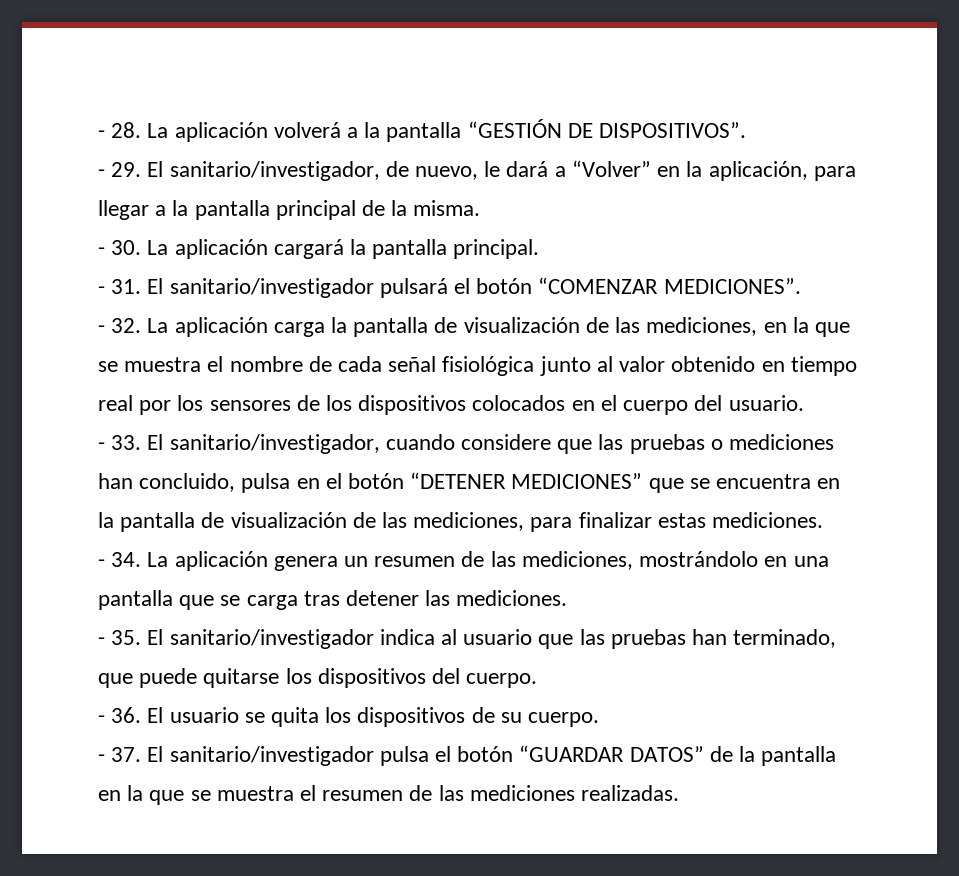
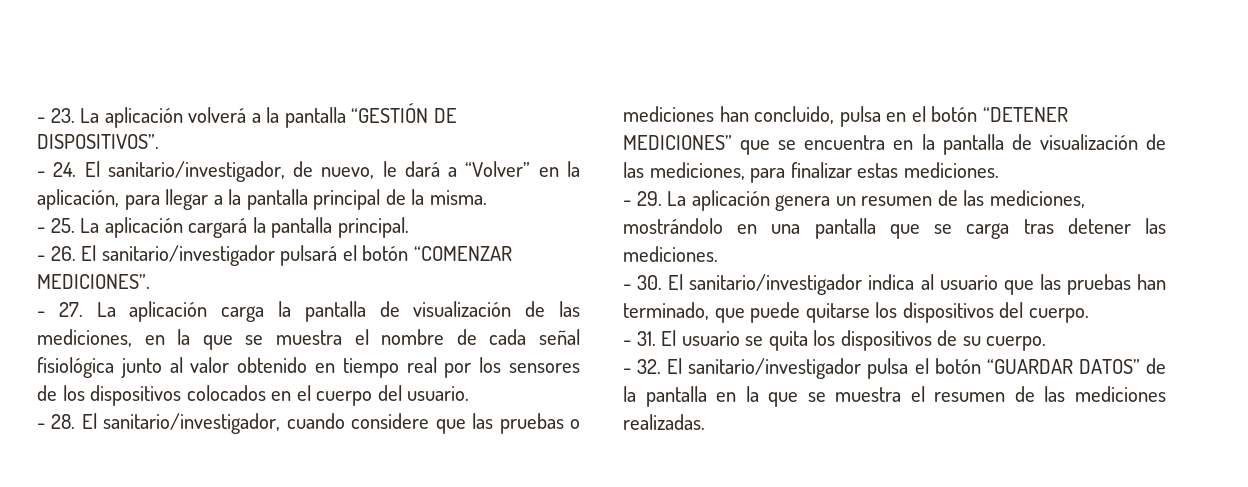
- - 28. La aplicación volverá a la pantalla “GESTIÓN DE DISPOSITIVOS”.
+ - 23. La aplicación volverá a la pantalla “GESTIÓN DE DISPOSITIVOS”.
- - 29. El sanitario/investigador, de nuevo, le dará a “Volver” en la aplicación, para llegar a la pantalla principal de la misma.
+ - 24. El sanitario/investigador, de nuevo, le dará a “Volver” en la aplicación, para llegar a la pantalla principal de la misma.
- - 30. La aplicación cargará la pantalla principal.
+ - 25. La aplicación cargará la pantalla principal.
- - 31. El sanitario/investigador pulsará el botón “COMENZAR MEDICIONES”.
+ - 26. El sanitario/investigador pulsará el botón “COMENZAR MEDICIONES”.
- - 32. La aplicación carga la pantalla de visualización de las mediciones, en la que se muestra el nombre de cada señal fisiológica junto al valor obtenido en tiempo real por los sensores de los dispositivos colocados en el cuerpo del usuario.
+ - 27. La aplicación carga la pantalla de visualización de las mediciones, en la que se muestra el nombre de cada señal fisiológica junto al valor obtenido en tiempo real por los sensores de los dispositivos colocados en el cuerpo del usuario.
- - 33. El sanitario/investigador, cuando considere que las pruebas o mediciones han concluido, pulsa en el botón “DETENER MEDICIONES” que se encuentra en la pantalla de visualización de las mediciones, para finalizar estas mediciones.
+ - 28. El sanitario/investigador, cuando considere que las pruebas o mediciones han concluido, pulsa en el botón “DETENER MEDICIONES” que se encuentra en la pantalla de visualización de las mediciones, para finalizar estas mediciones.
- - 34. La aplicación genera un resumen de las mediciones, mostrándolo en una pantalla que se carga tras detener las mediciones.
+ - 29. La aplicación genera un resumen de las mediciones, mostrándolo en una pantalla que se carga tras detener las mediciones.
- - 35. El sanitario/investigador indica al usuario que las pruebas han terminado, que puede quitarse los dispositivos del cuerpo.
+ - 30. El sanitario/investigador indica al usuario que las pruebas han terminado, que puede quitarse los dispositivos del cuerpo.
- - 36. El usuario se quita los dispositivos de su cuerpo.
+ - 31. El usuario se quita los dispositivos de su cuerpo.
- - 37. El sanitario/investigador pulsa el botón “GUARDAR DATOS” de la pantalla en la que se muestra el resumen de las mediciones realizadas.
+ - 32. El sanitario/investigador pulsa el botón “GUARDAR DATOS” de la pantalla en la que se muestra el resumen de las mediciones realizadas.

